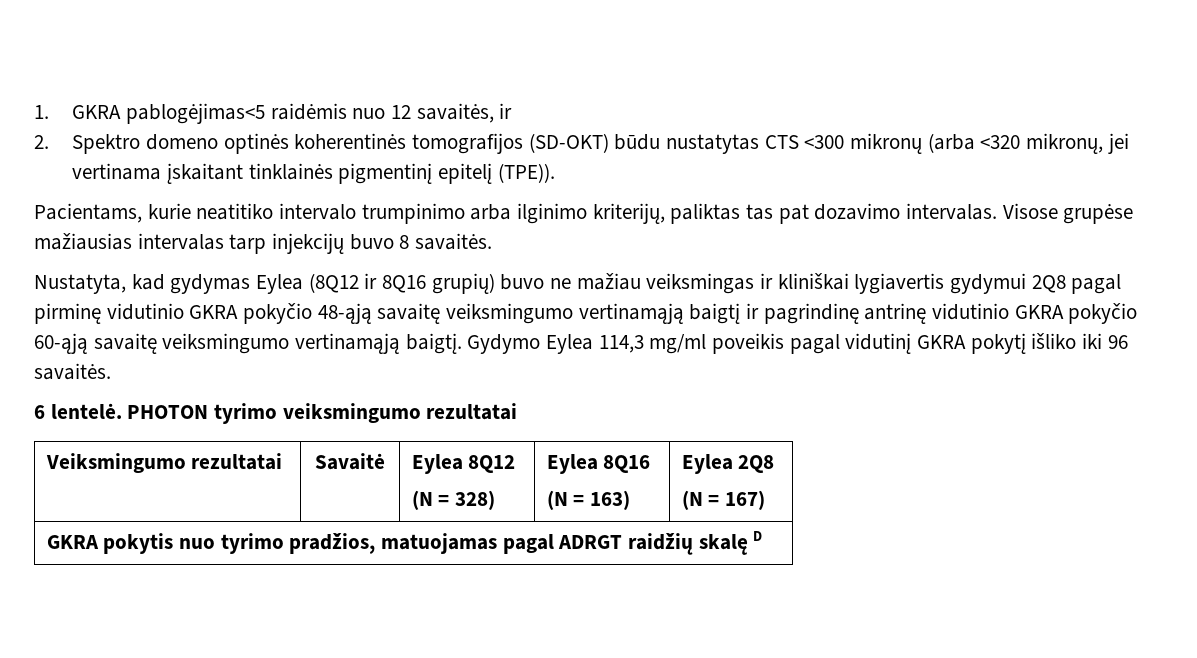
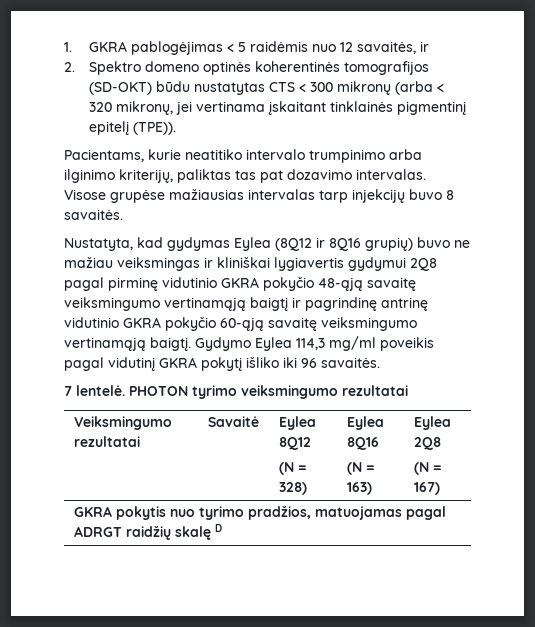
- 1. GKRA pablogėjimas<5 raidėmis nuo 12 savaitės, ir
+ 1. GKRA pablogėjimas < 5 raidėmis nuo 12 savaitės, ir
- 2. Spektro domeno optinės koherentinės tomografijos (SD-OKT) būdu nustatytas CTS <300 mikronų (arba <320 mikronų, jei vertinama įskaitant tinklainės pigmentinį epitelį (TPE)).
+ 2. Spektro domeno optinės koherentinės tomografijos (SD-OKT) būdu nustatytas CTS < 300 mikronų (arba < 320 mikronų, jei vertinama įskaitant tinklainės pigmentinį epitelį (TPE)).
- 6 lentelė.
+ 7 lentelė.

